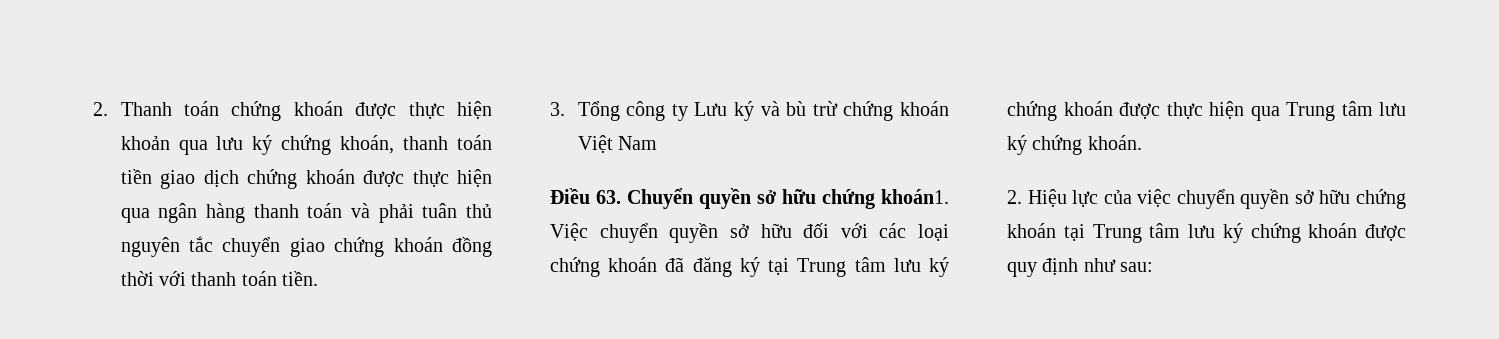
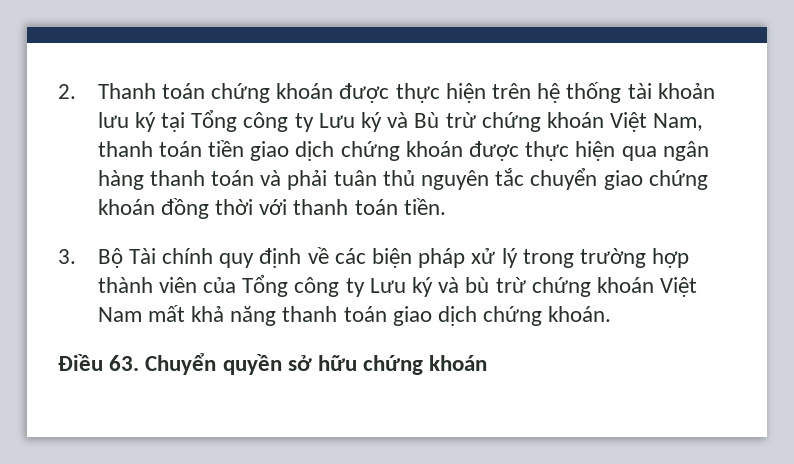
- 2. Thanh toán chứng khoán được thực hiện khoản qua lưu ký chứng khoán, thanh toán tiền giao dịch chứng khoán được thực hiện qua ngân hàng thanh toán và phải tuân thủ nguyên tắc chuyển giao chứng khoán đồng thời với thanh toán tiền.
+ 2. Thanh toán chứng khoán được thực hiện trên hệ thống tài khoản lưu ký tại Tổng công ty Lưu ký và Bù trừ chứng khoán Việt Nam, thanh toán tiền giao dịch chứng khoán được thực hiện qua ngân hàng thanh toán và phải tuân thủ nguyên tắc chuyển giao chứng khoán đồng thời với thanh toán tiền.
- 3. Tổng công ty Lưu ký và bù trừ chứng khoán Việt Nam
+ 3. Bộ Tài chính quy định về các biện pháp xử lý trong trường hợp thành viên của Tổng công ty Lưu ký và bù trừ chứng khoán Việt Nam mất khả năng thanh toán giao dịch chứng khoán.
- Điều 63. Chuyển quyền sở hữu chứng khoán1. Việc chuyển quyền sở hữu đối với các loại chứng khoán đã đăng ký tại Trung tâm lưu ký chứng khoán được thực hiện qua Trung tâm lưu ký chứng khoán.
- 2. Hiệu lực của việc chuyển quyền sở hữu chứng khoán tại Trung tâm lưu ký chứng khoán được quy định như sau:
+ Điều 63. Chuyển quyền sở hữu chứng khoán

